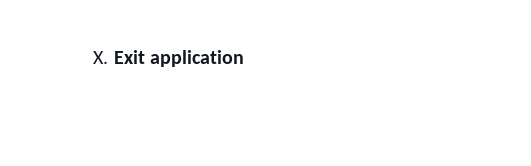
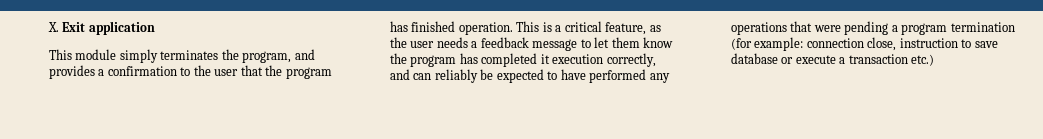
+ This module simply terminates the program, and provides a confirmation to the user that the program has finished operation. This is a critical feature, as the user needs a feedback message to let them know the program has completed it execution correctly, and can reliably be expected to have performed any operations that were pending a program termination (for example: connection close, instruction to save database or execute a transaction etc.)

